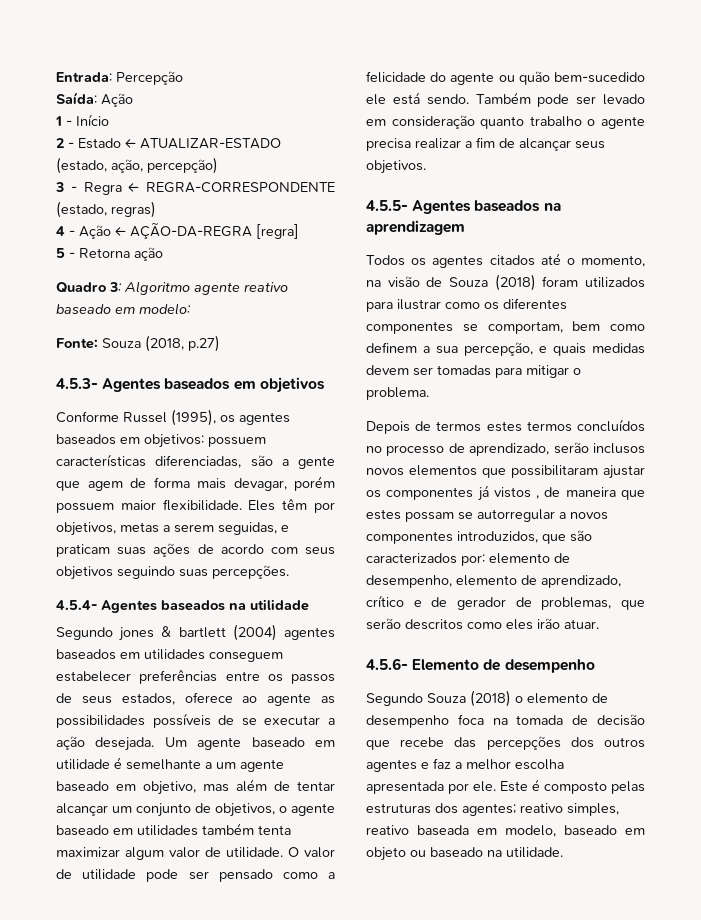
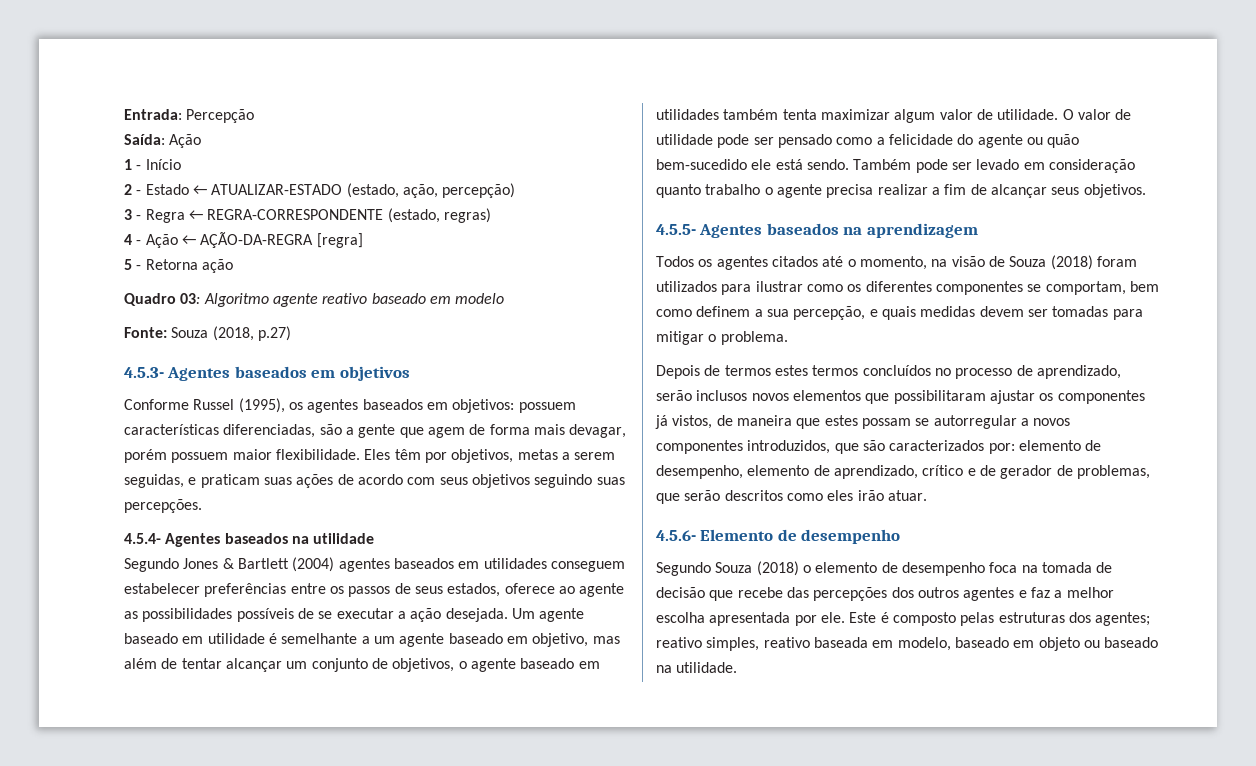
- Quadro 3: Algoritmo agente reativo baseado em modelo:
+ Quadro 03: Algoritmo agente reativo baseado em modelo
- Segundo jones & bartlett (2004) agentes baseados em utilidades conseguem estabelecer preferências entre os passos de seus estados, oferece ao agente as possibilidades possíveis de se executar a ação desejada.
+ Segundo Jones & Bartlett (2004) agentes baseados em utilidades conseguem estabelecer preferências entre os passos de seus estados, oferece ao agente as possibilidades possíveis de se executar a ação desejada.
- Depois de termos estes termos concluídos no processo de aprendizado, serão inclusos novos elementos que possibilitaram ajustar os componentes já vistos , de maneira que estes possam se autorregular a novos componentes introduzidos, que são caracterizados por: elemento de desempenho, elemento de aprendizado, crítico e de gerador de problemas, que serão descritos como eles irão atuar.
+ Depois de termos estes termos concluídos no processo de aprendizado, serão inclusos novos elementos que possibilitaram ajustar os componentes já vistos, de maneira que estes possam se autorregular a novos componentes introduzidos, que são caracterizados por: elemento de desempenho, elemento de aprendizado, crítico e de gerador de problemas, que serão descritos como eles irão atuar.

